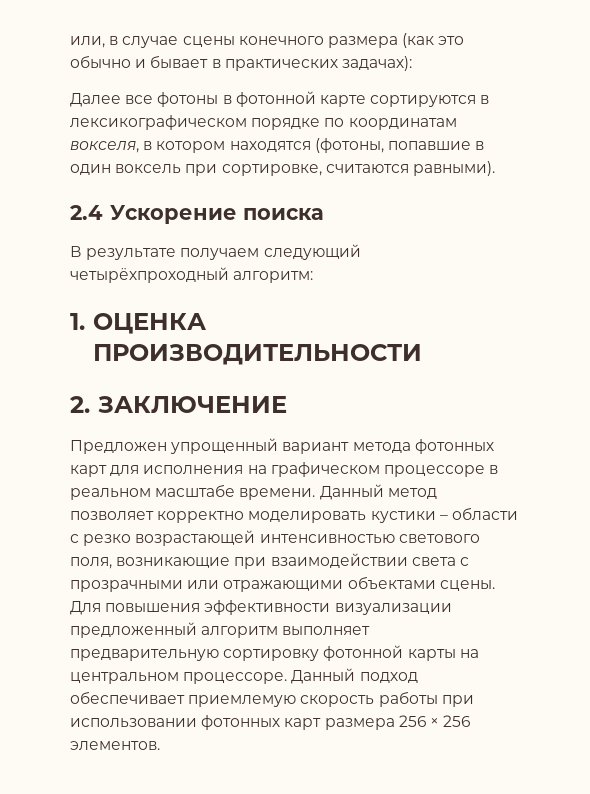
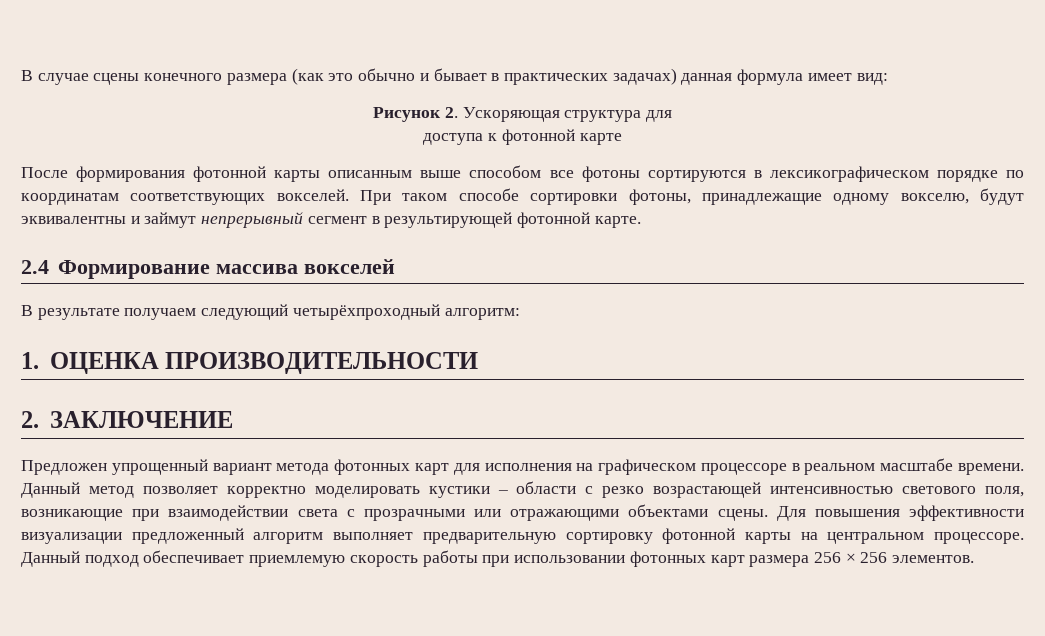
- или, в случае сцены конечного размера (как это обычно и бывает в практических задачах):
- Далее все фотоны в фотонной карте сортируются в лексикографическом порядке по координатам вокселя, в котором находятся (фотоны, попавшие в один воксель при сортировке, считаются равными).
- 2.4 Ускорение поиска
+ В случае сцены конечного размера (как это обычно и бывает в практических задачах) данная формула имеет вид:
+ Рисунок 2. Ускоряющая структура для
+ доступа к фотонной карте
+ После формирования фотонной карты описанным выше способом все фотоны сортируются в лексикографическом порядке по координатам соответствующих вокселей. При таком способе сортировки фотоны, принадлежащие одному вокселю, будут эквивалентны и займут непрерывный сегмент в результирующей фотонной карте.
+ 2.4 Формирование массива вокселей

